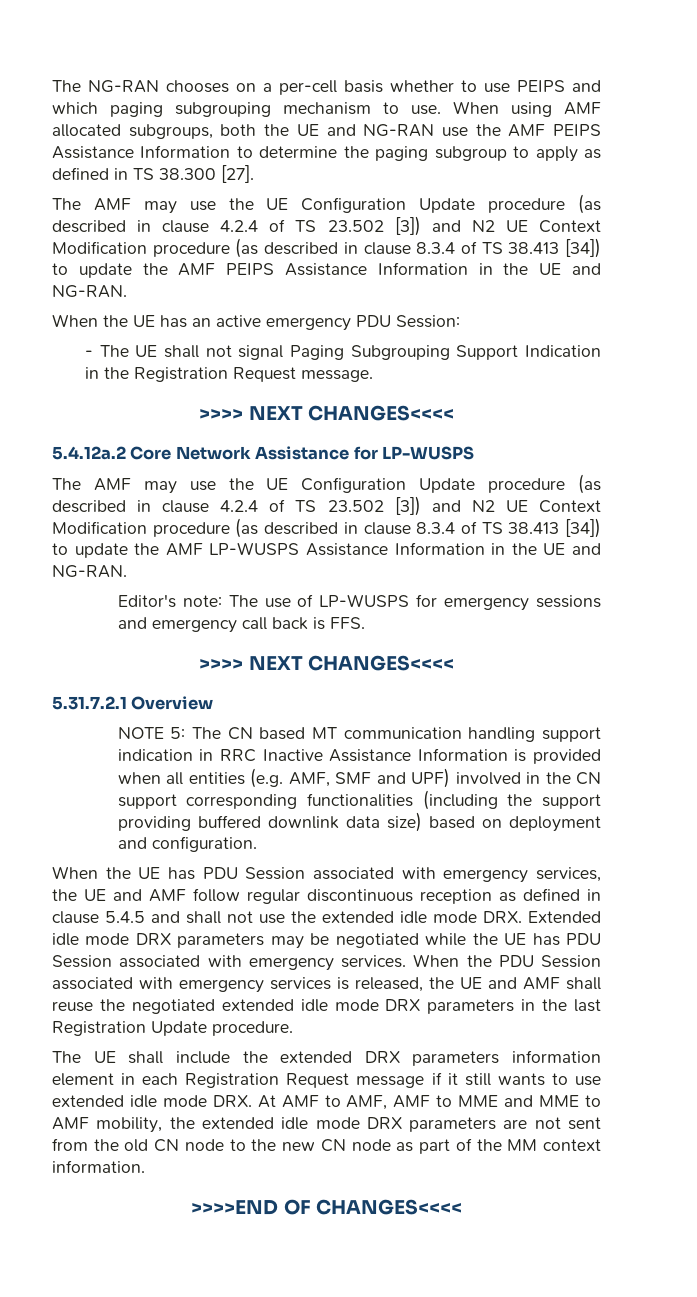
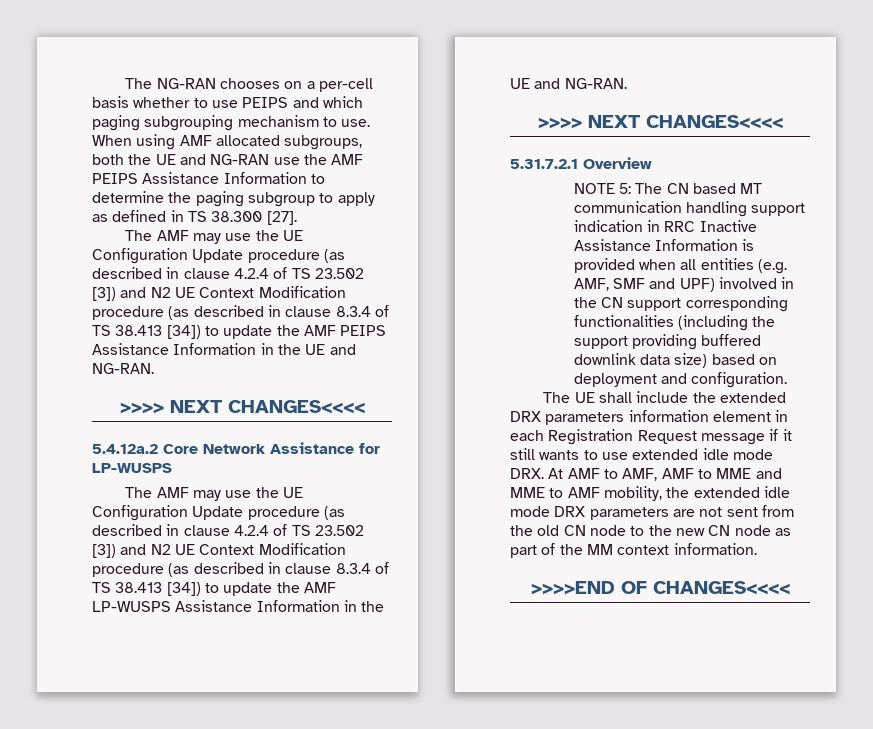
- When the UE has an active emergency PDU Session:
- - The UE shall not signal Paging Subgrouping Support Indication in the Registration Request message.
- Editor's note: The use of LP-WUSPS for emergency sessions and emergency call back is FFS.
- When the UE has PDU Session associated with emergency services, the UE and AMF follow regular discontinuous reception as defined in clause 5.4.5 and shall not use the extended idle mode DRX. Extended idle mode DRX parameters may be negotiated while the UE has PDU Session associated with emergency services. When the PDU Session associated with emergency services is released, the UE and AMF shall reuse the negotiated extended idle mode DRX parameters in the last Registration Update procedure.

